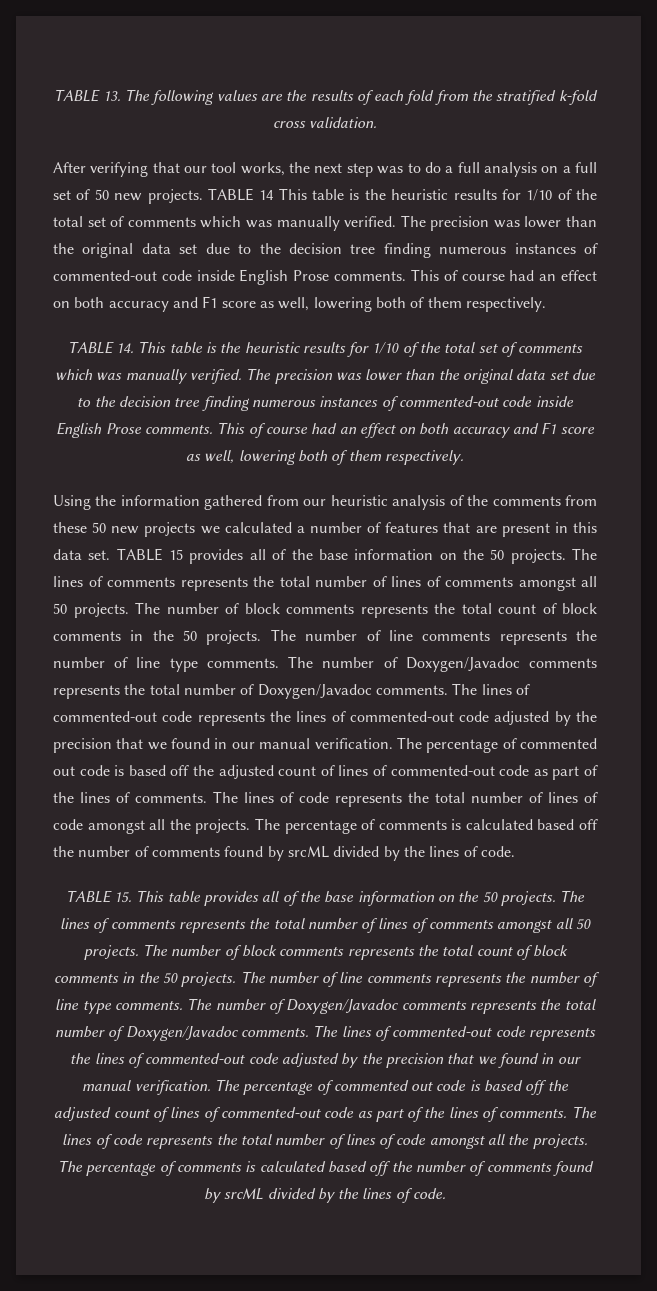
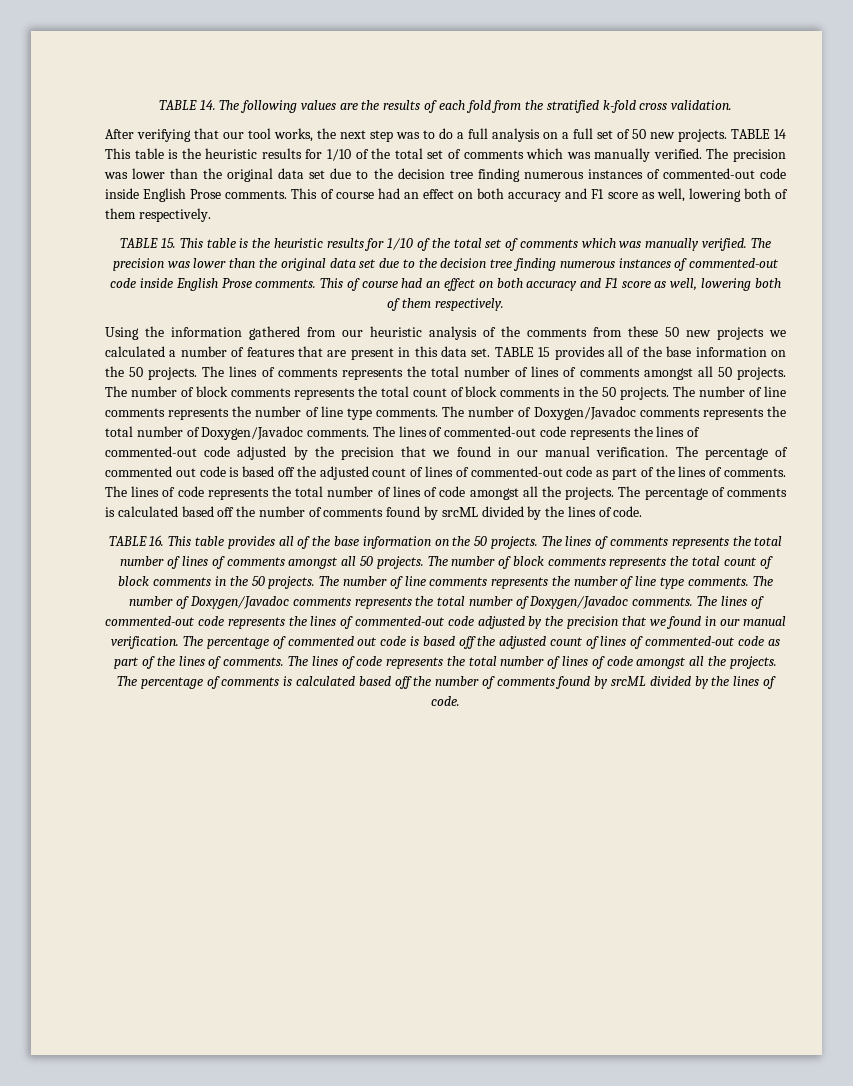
- TABLE 13. The following values are the results of each fold from the stratified k-fold cross validation.
+ TABLE 14. The following values are the results of each fold from the stratified k-fold cross validation.
- TABLE 14. This table is the heuristic results for 1/10 of the total set of comments which was manually verified.
+ TABLE 15. This table is the heuristic results for 1/10 of the total set of comments which was manually verified.
- TABLE 15. This table provides all of the base information on the 50 projects.
+ TABLE 16. This table provides all of the base information on the 50 projects.

